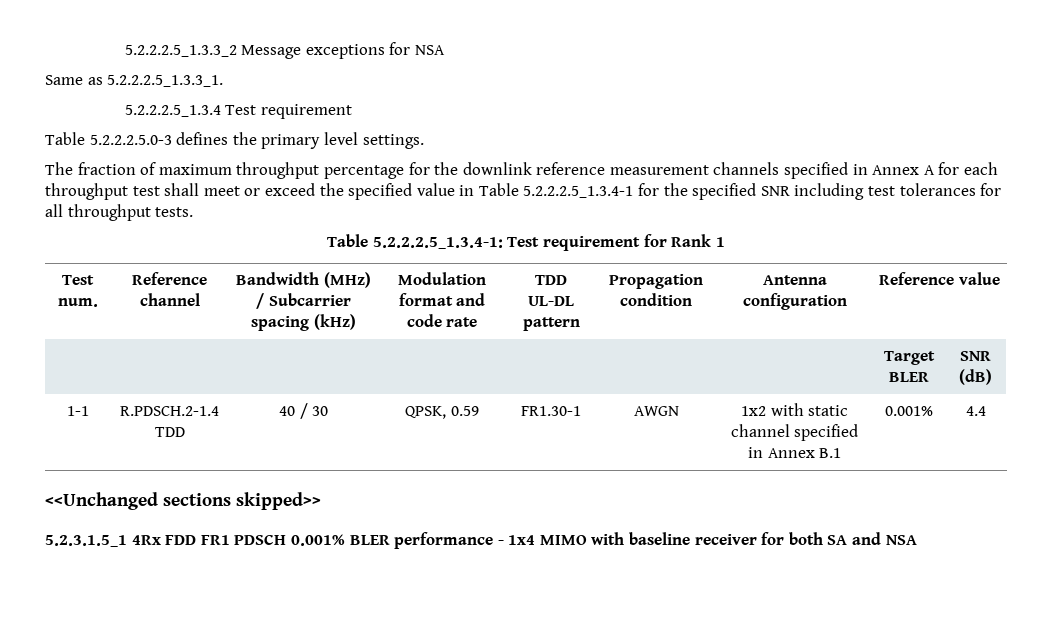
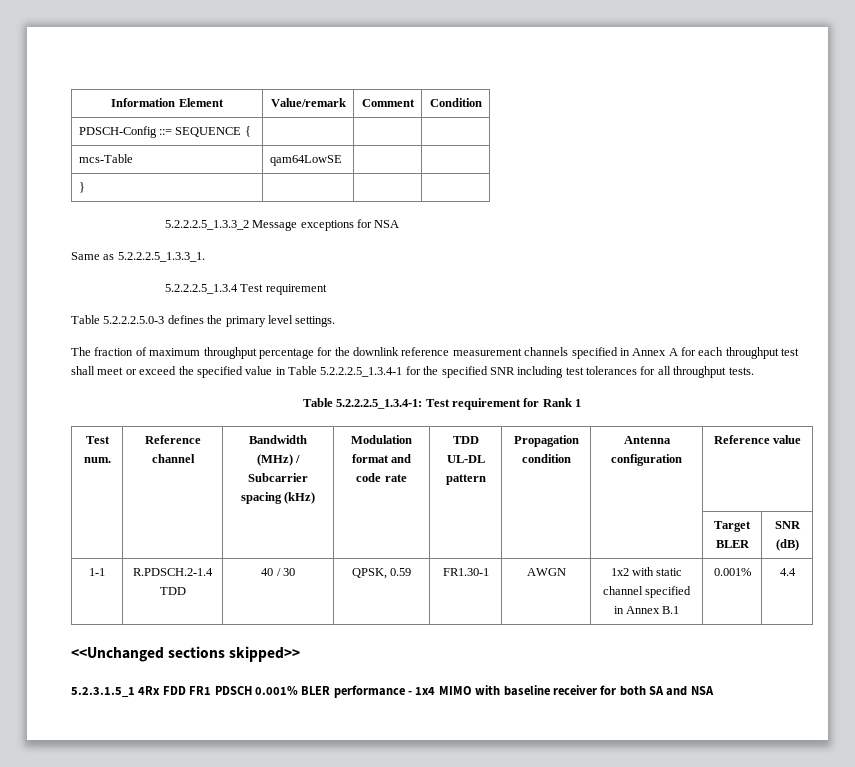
+ Information Element | Value/remark | Comment | Condition
+ PDSCH-Config ::= SEQUENCE { | | |
+ mcs-Table | qam64LowSE | |
+ } | | |

